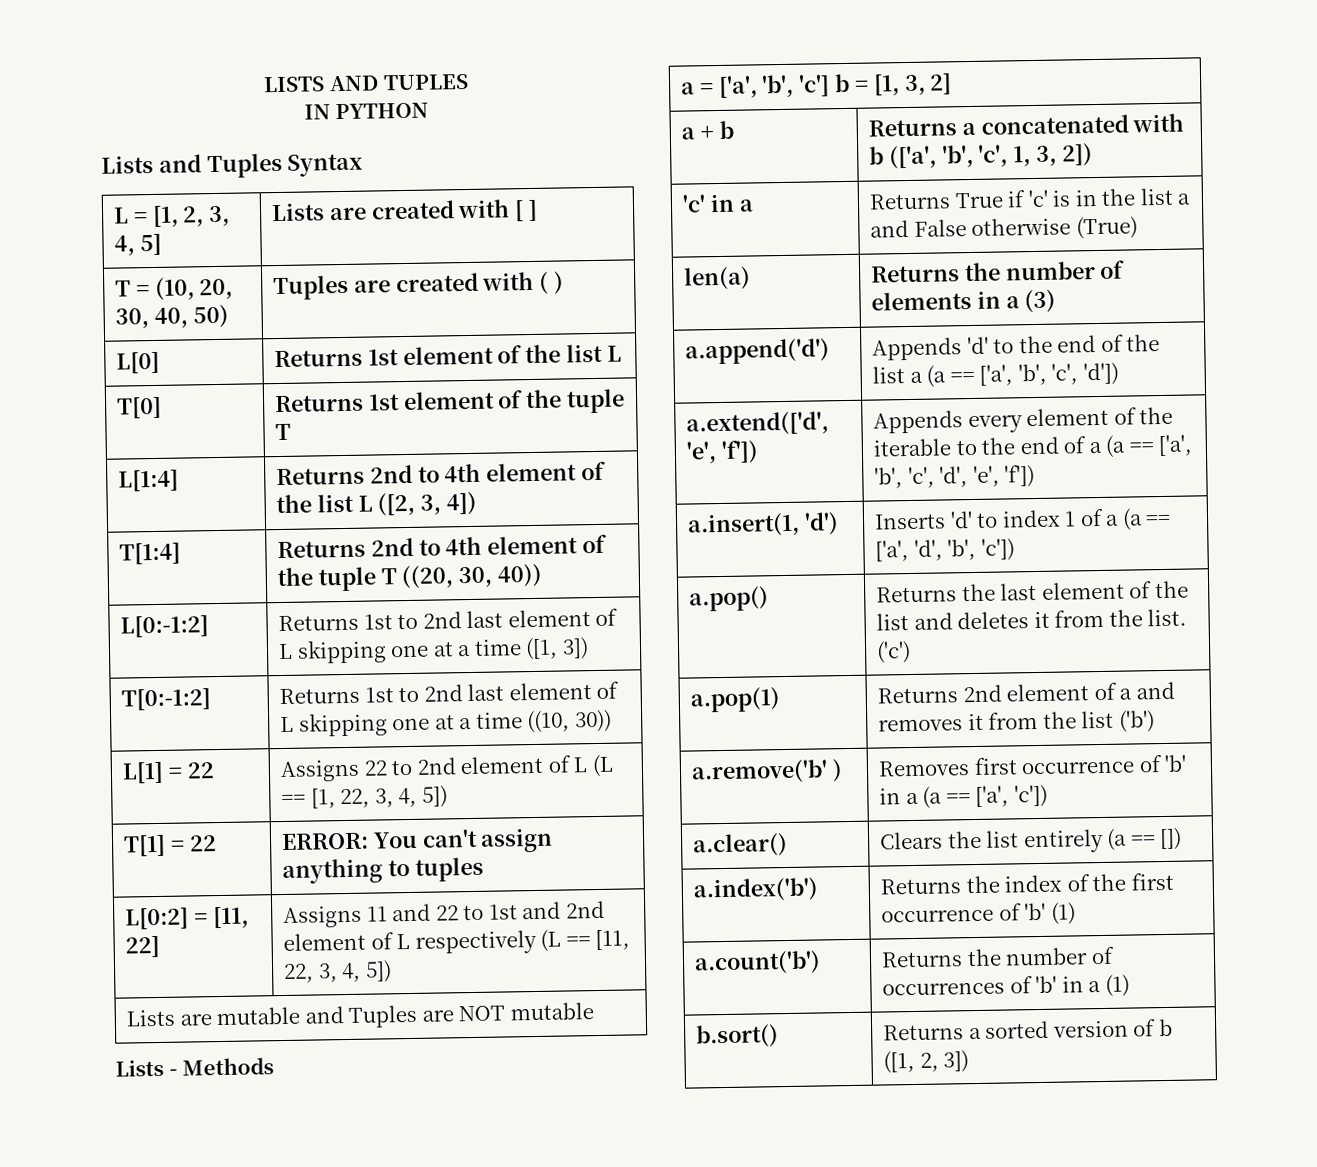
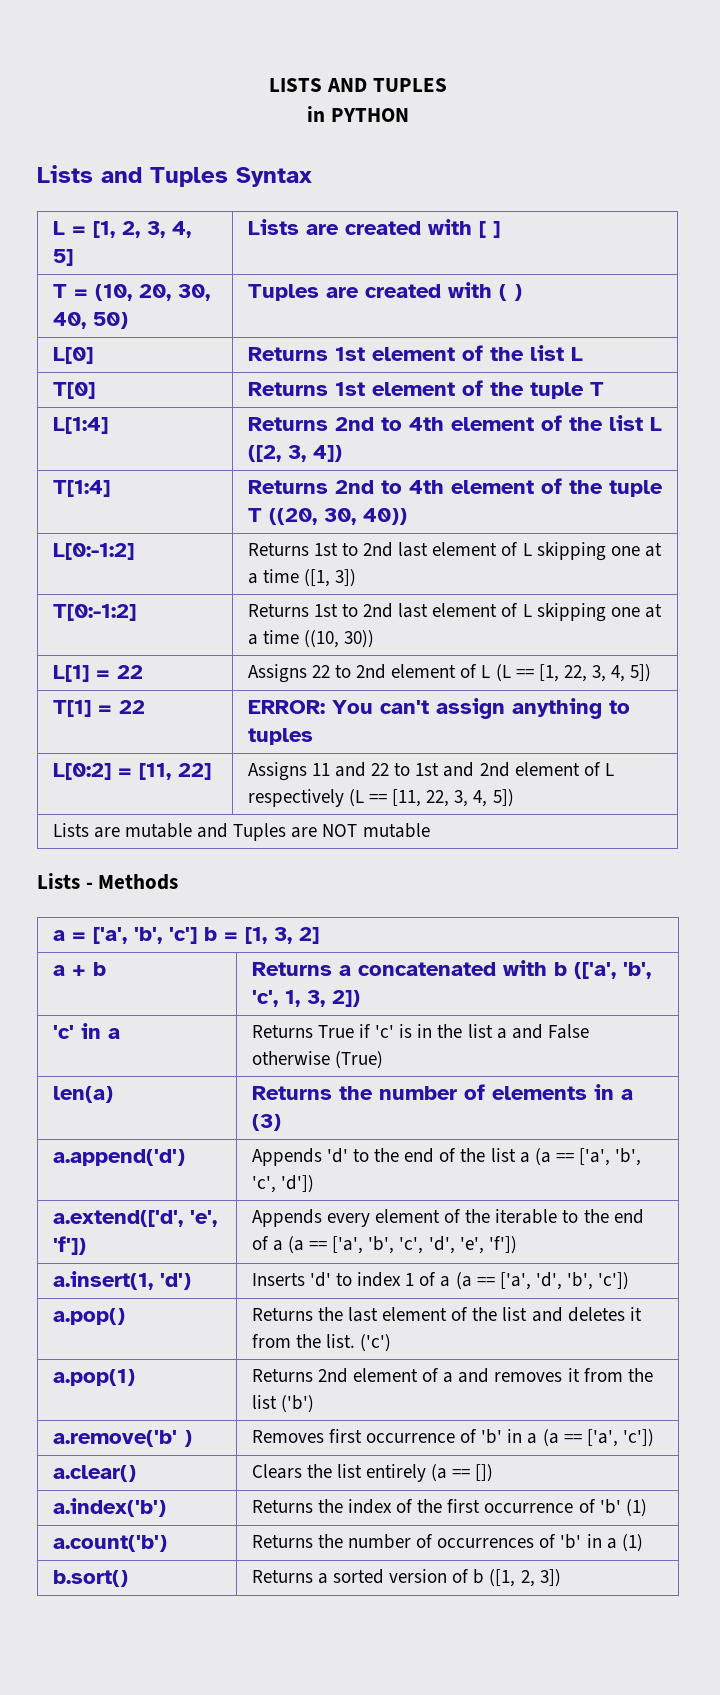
- IN PYTHON
+ in PYTHON

